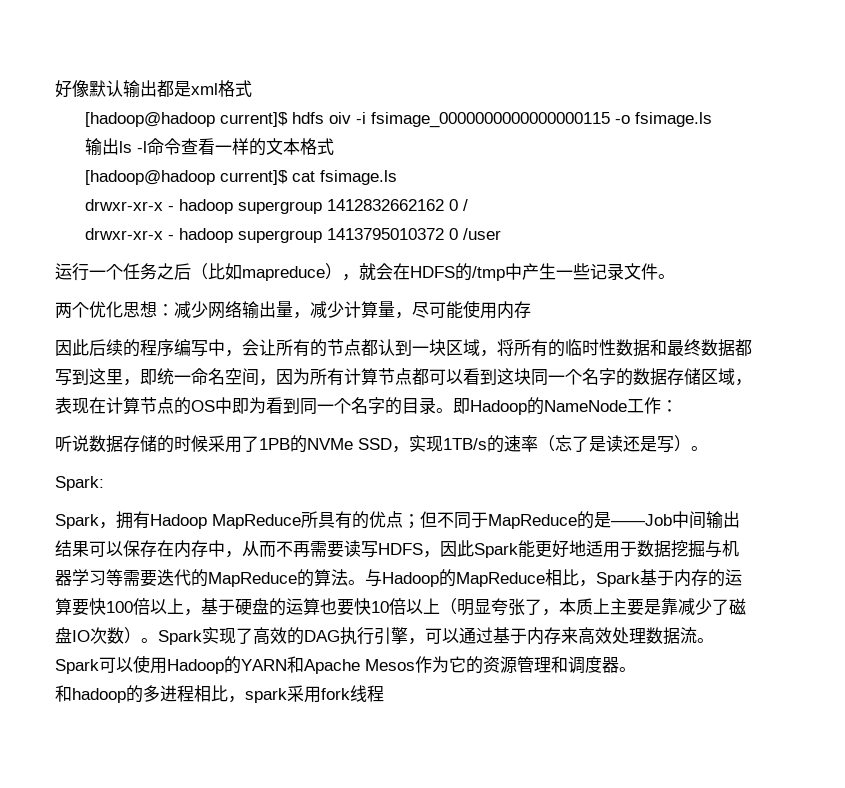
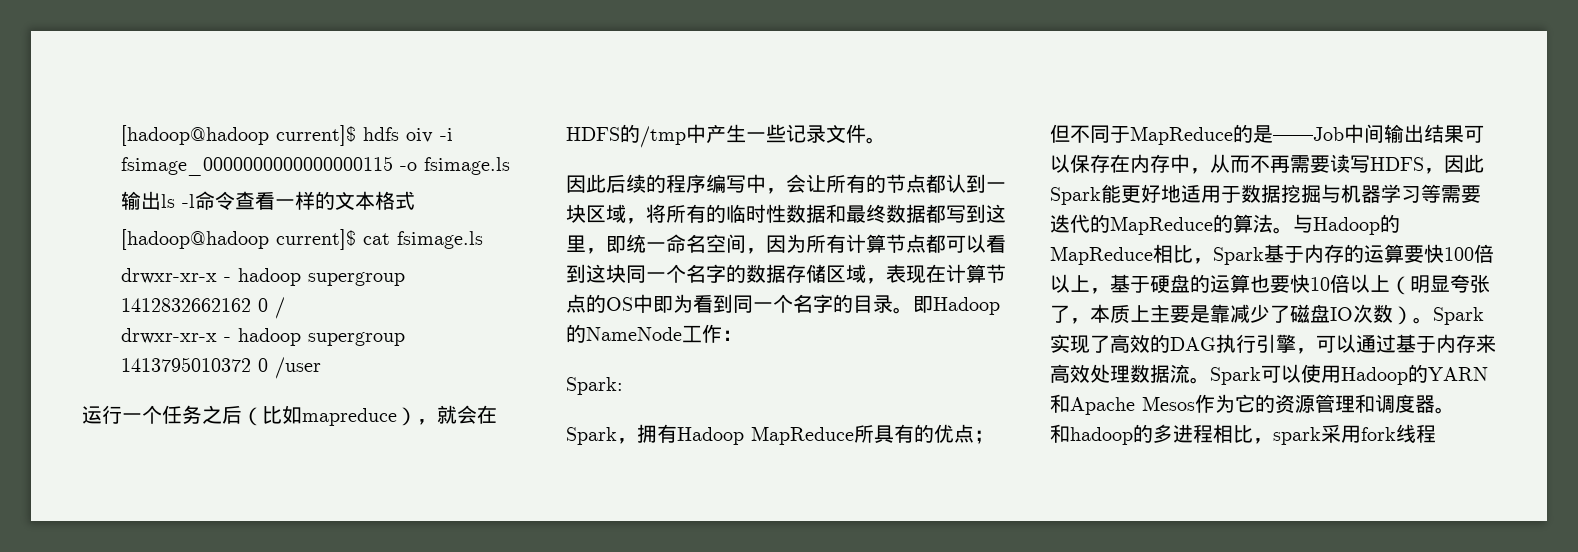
- 好像默认输出都是xml格式
- 两个优化思想：减少网络输出量，减少计算量，尽可能使用内存
- 听说数据存储的时候采用了1PB的NVMe SSD，实现1TB/s的速率（忘了是读还是写）。

